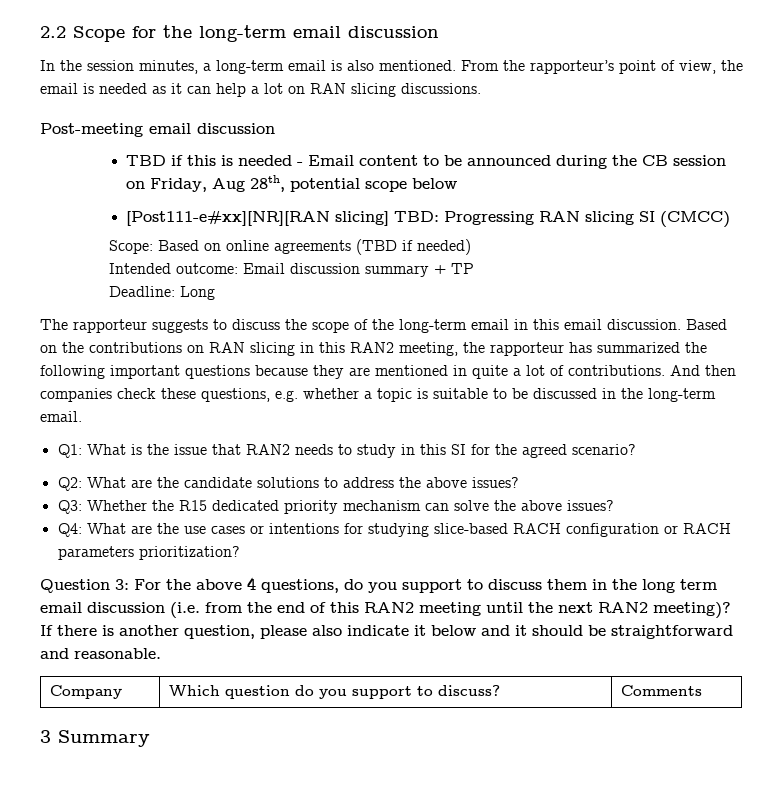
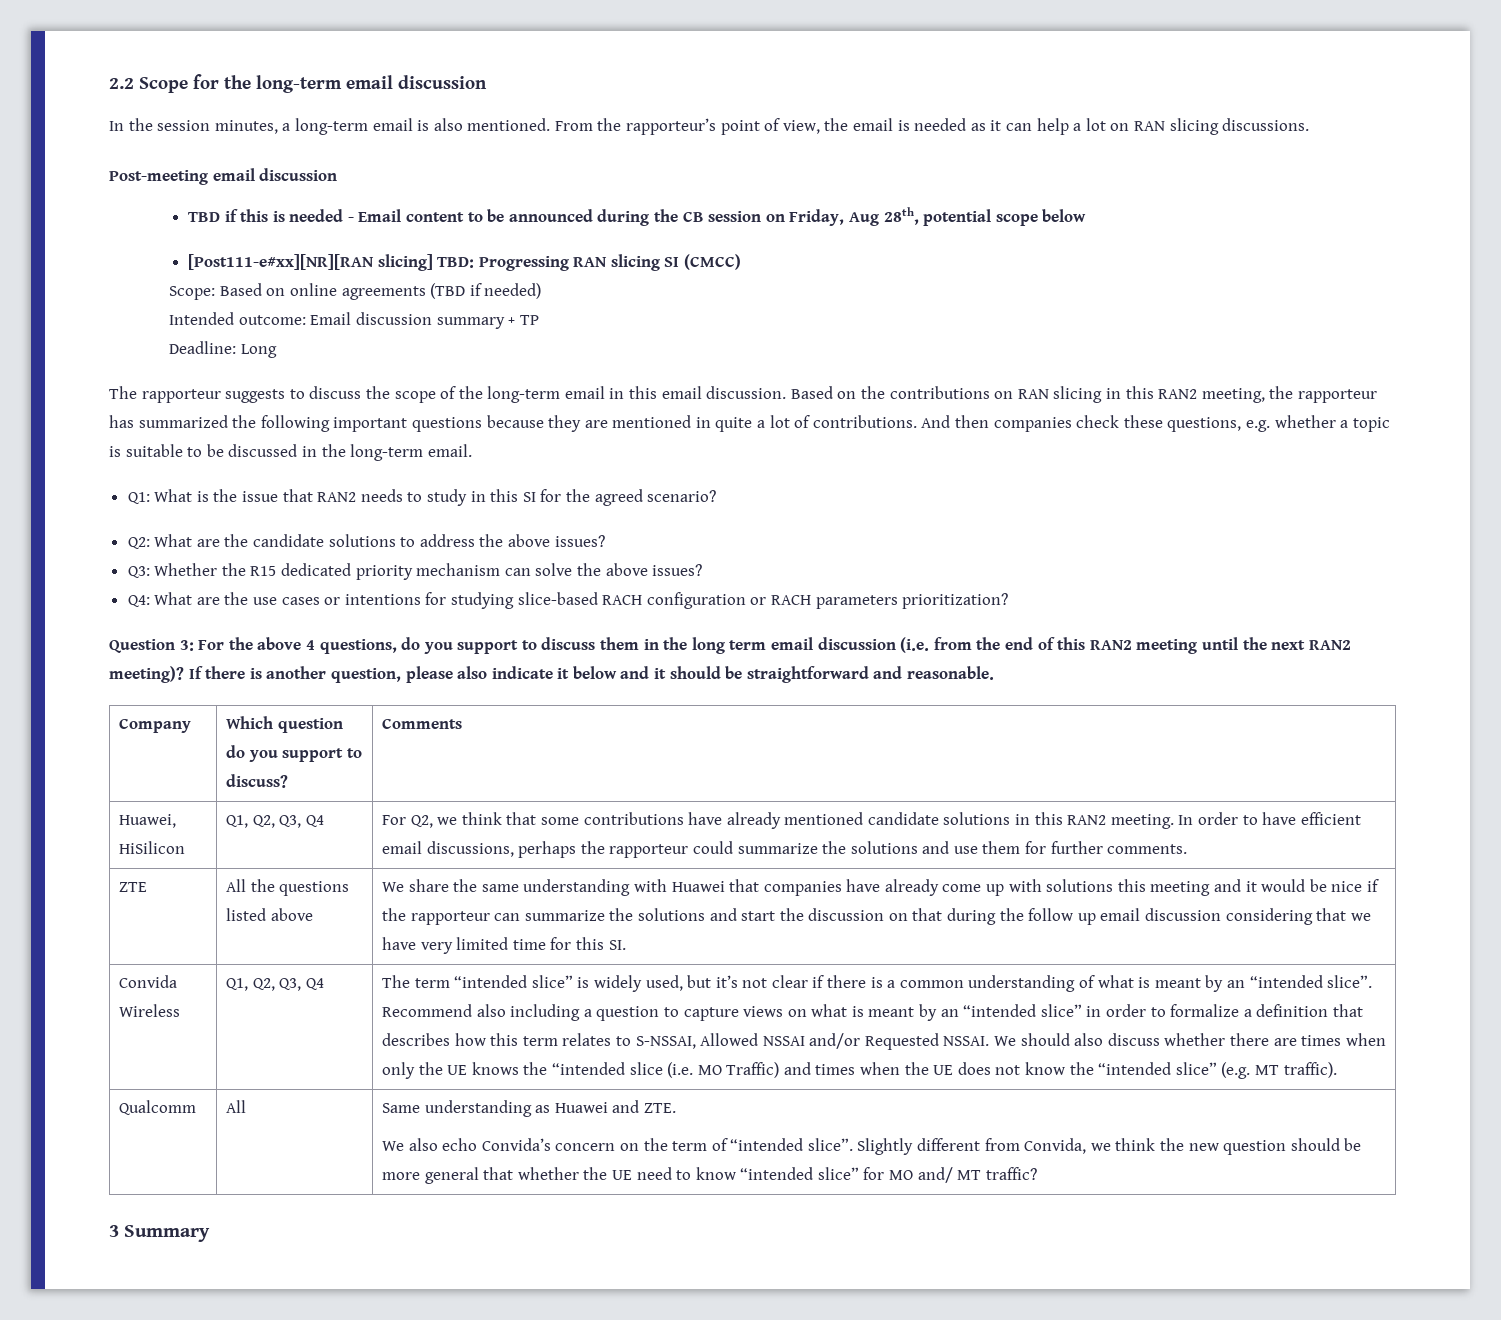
+ Huawei, HiSilicon | Q1, Q2, Q3, Q4 | For Q2, we think that some contributions have already mentioned candidate solutions in this RAN2 meeting. In order to have efficient email discussions, perhaps the rapporteur could summarize the solutions and use them for further comments.
+ ZTE | All the questions listed above | We share the same understanding with Huawei that companies have already come up with solutions this meeting and it would be nice if the rapporteur can summarize the solutions and start the discussion on that during the follow up email discussion considering that we have very limited time for this SI.
+ Convida Wireless | Q1, Q2, Q3, Q4 | The term “intended slice” is widely used, but it’s not clear if there is a common understanding of what is meant by an “intended slice”. Recommend also including a question to capture views on what is meant by an “intended slice” in order to formalize a definition that describes how this term relates to S-NSSAI, Allowed NSSAI and/or Requested NSSAI. We should also discuss whether there are times when only the UE knows the “intended slice (i.e. MO Traffic) and times when the UE does not know the “intended slice” (e.g. MT traffic).
+ Qualcomm | All | Same understanding as Huawei and ZTE.
+ We also echo Convida’s concern on the term of “intended slice”. Slightly different from Convida, we think the new question should be more general that whether the UE need to know “intended slice” for MO and/ MT traffic?

